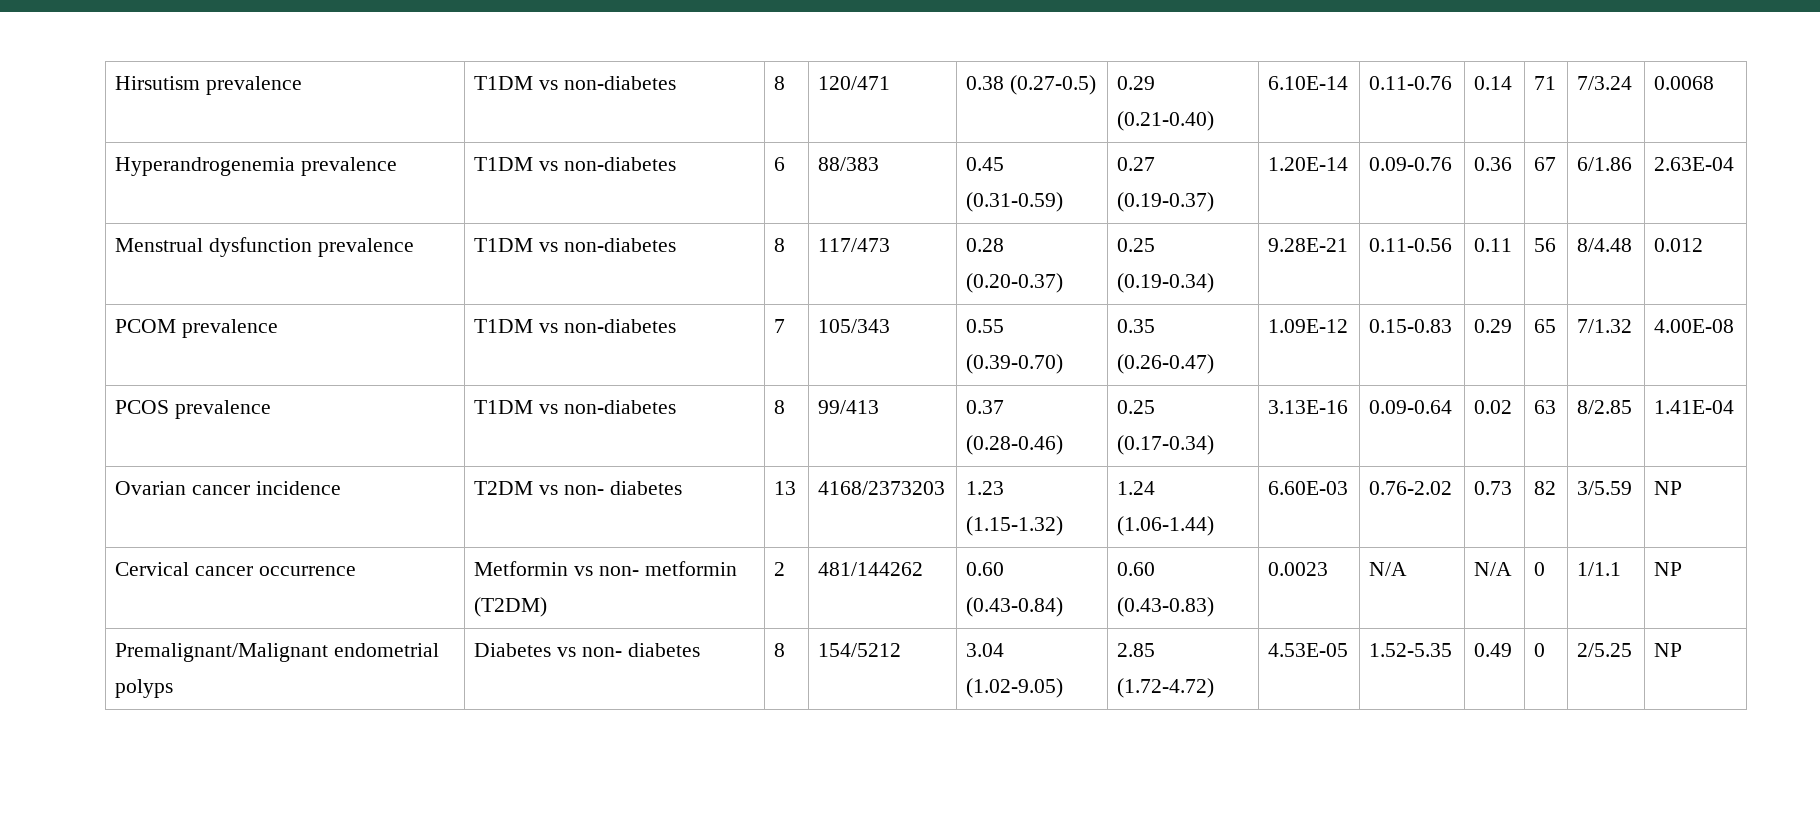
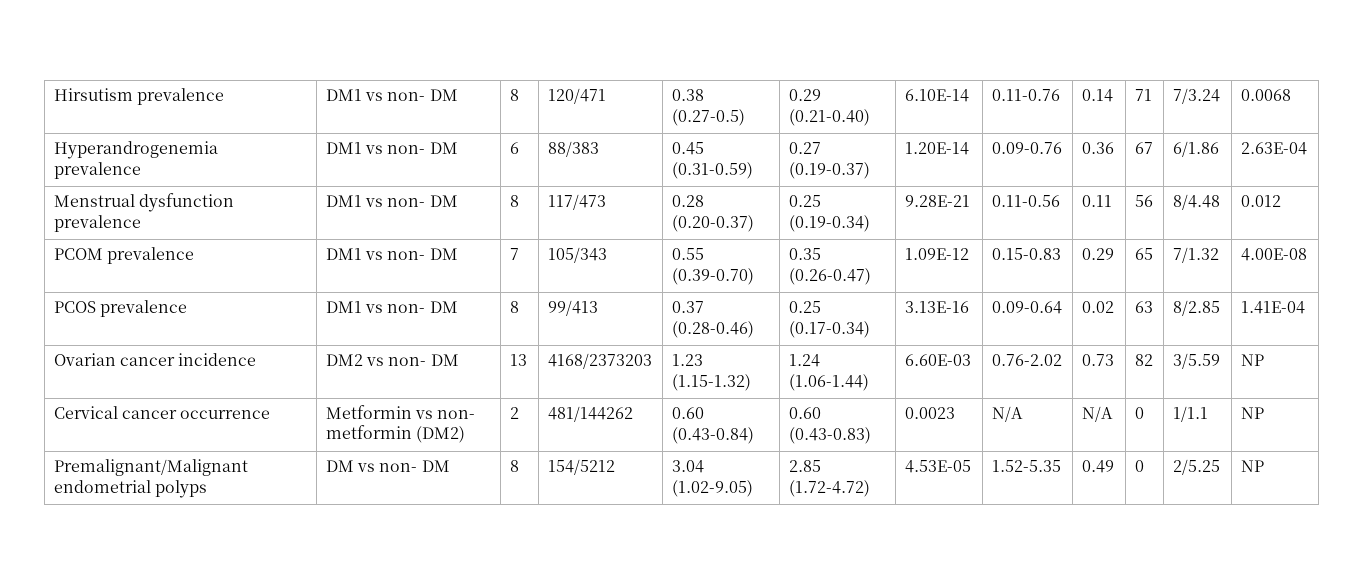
- Hirsutism prevalence | T1DM vs non-diabetes | 8 | 120/471 | 0.38 (0.27-0.5) | 0.29 (0.21-0.40) | 6.10E-14 | 0.11-0.76 | 0.14 | 71 | 7/3.24 | 0.0068
+ Hirsutism prevalence | DM1 vs non- DM | 8 | 120/471 | 0.38 (0.27-0.5) | 0.29 (0.21-0.40) | 6.10E-14 | 0.11-0.76 | 0.14 | 71 | 7/3.24 | 0.0068
- Hyperandrogenemia prevalence | T1DM vs non-diabetes | 6 | 88/383 | 0.45 (0.31-0.59) | 0.27 (0.19-0.37) | 1.20E-14 | 0.09-0.76 | 0.36 | 67 | 6/1.86 | 2.63E-04
+ Hyperandrogenemia prevalence | DM1 vs non- DM | 6 | 88/383 | 0.45 (0.31-0.59) | 0.27 (0.19-0.37) | 1.20E-14 | 0.09-0.76 | 0.36 | 67 | 6/1.86 | 2.63E-04
- Menstrual dysfunction prevalence | T1DM vs non-diabetes | 8 | 117/473 | 0.28 (0.20-0.37) | 0.25 (0.19-0.34) | 9.28E-21 | 0.11-0.56 | 0.11 | 56 | 8/4.48 | 0.012
+ Menstrual dysfunction prevalence | DM1 vs non- DM | 8 | 117/473 | 0.28 (0.20-0.37) | 0.25 (0.19-0.34) | 9.28E-21 | 0.11-0.56 | 0.11 | 56 | 8/4.48 | 0.012
- PCOM prevalence | T1DM vs non-diabetes | 7 | 105/343 | 0.55 (0.39-0.70) | 0.35 (0.26-0.47) | 1.09E-12 | 0.15-0.83 | 0.29 | 65 | 7/1.32 | 4.00E-08
+ PCOM prevalence | DM1 vs non- DM | 7 | 105/343 | 0.55 (0.39-0.70) | 0.35 (0.26-0.47) | 1.09E-12 | 0.15-0.83 | 0.29 | 65 | 7/1.32 | 4.00E-08
- PCOS prevalence | T1DM vs non-diabetes | 8 | 99/413 | 0.37 (0.28-0.46) | 0.25 (0.17-0.34) | 3.13E-16 | 0.09-0.64 | 0.02 | 63 | 8/2.85 | 1.41E-04
+ PCOS prevalence | DM1 vs non- DM | 8 | 99/413 | 0.37 (0.28-0.46) | 0.25 (0.17-0.34) | 3.13E-16 | 0.09-0.64 | 0.02 | 63 | 8/2.85 | 1.41E-04
- Ovarian cancer incidence | T2DM vs non- diabetes | 13 | 4168/2373203 | 1.23 (1.15-1.32) | 1.24 (1.06-1.44) | 6.60E-03 | 0.76-2.02 | 0.73 | 82 | 3/5.59 | NP
+ Ovarian cancer incidence | DM2 vs non- DM | 13 | 4168/2373203 | 1.23 (1.15-1.32) | 1.24 (1.06-1.44) | 6.60E-03 | 0.76-2.02 | 0.73 | 82 | 3/5.59 | NP
- Cervical cancer occurrence | Metformin vs non- metformin (T2DM) | 2 | 481/144262 | 0.60 (0.43-0.84) | 0.60 (0.43-0.83) | 0.0023 | N/A | N/A | 0 | 1/1.1 | NP
+ Cervical cancer occurrence | Metformin vs non- metformin (DM2) | 2 | 481/144262 | 0.60 (0.43-0.84) | 0.60 (0.43-0.83) | 0.0023 | N/A | N/A | 0 | 1/1.1 | NP
- Premalignant/Malignant endometrial polyps | Diabetes vs non- diabetes | 8 | 154/5212 | 3.04 (1.02-9.05) | 2.85 (1.72-4.72) | 4.53E-05 | 1.52-5.35 | 0.49 | 0 | 2/5.25 | NP
+ Premalignant/Malignant endometrial polyps | DM vs non- DM | 8 | 154/5212 | 3.04 (1.02-9.05) | 2.85 (1.72-4.72) | 4.53E-05 | 1.52-5.35 | 0.49 | 0 | 2/5.25 | NP

